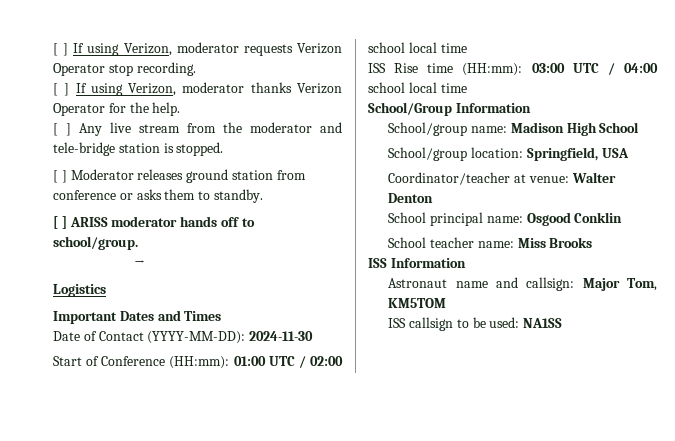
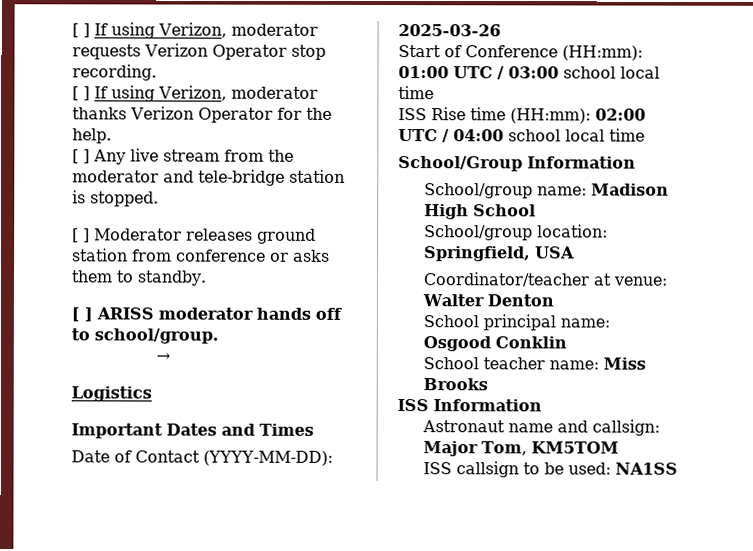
- Date of Contact (YYYY-MM-DD): 2024-11-30
+ Date of Contact (YYYY-MM-DD): 2025-03-26
- Start of Conference (HH:mm): 01:00 UTC / 02:00 school local time
+ Start of Conference (HH:mm): 01:00 UTC / 03:00 school local time
- ISS Rise time (HH:mm): 03:00 UTC / 04:00 school local time
+ ISS Rise time (HH:mm): 02:00 UTC / 04:00 school local time

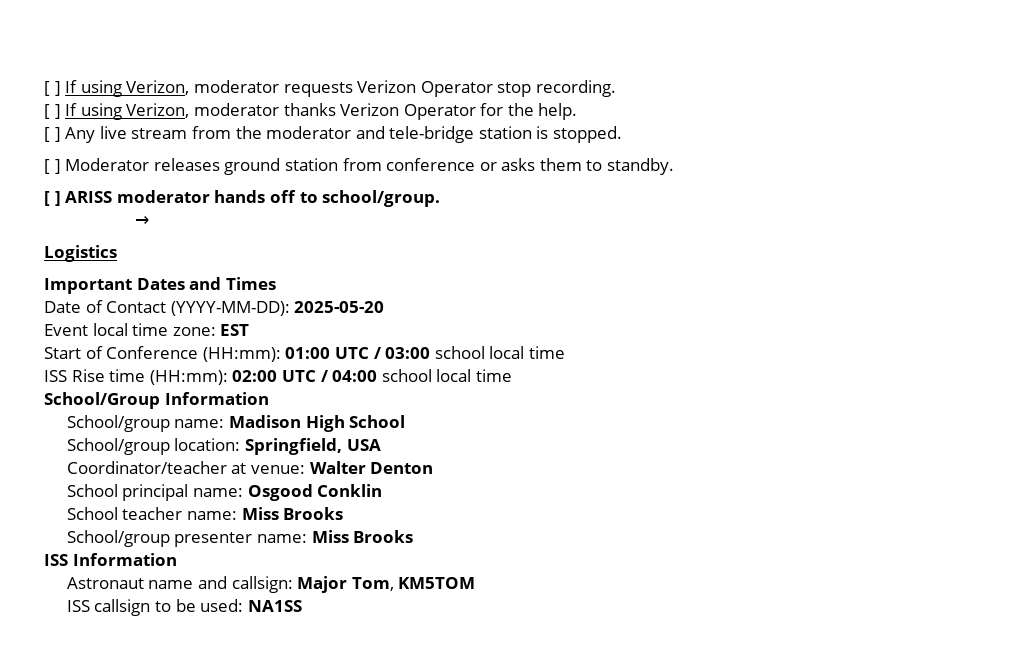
- Date of Contact (YYYY-MM-DD): 2025-03-26
+ Date of Contact (YYYY-MM-DD): 2025-05-20
+ Event local time zone: EST
+ School/group presenter name: Miss Brooks

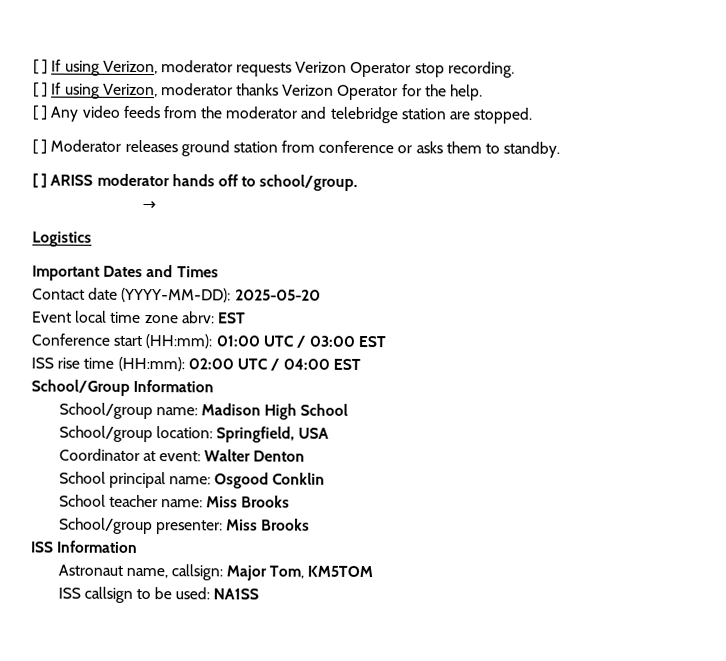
- [ ] Any live stream from the moderator and tele-bridge station is stopped.
+ [ ] Any video feeds from the moderator and telebridge station are stopped.
- Date of Contact (YYYY-MM-DD): 2025-05-20
+ Contact date (YYYY-MM-DD): 2025-05-20
- Event local time zone: EST
- Start of Conference (HH:mm): 01:00 UTC / 03:00 school local time
- ISS Rise time (HH:mm): 02:00 UTC / 04:00 school local time
+ Event local time zone abrv: EST
+ Conference start (HH:mm): 01:00 UTC / 03:00 EST
+ ISS rise time (HH:mm): 02:00 UTC / 04:00 EST
- Coordinator/teacher at venue: Walter Denton
+ Coordinator at event: Walter Denton
- School/group presenter name: Miss Brooks
+ School/group presenter: Miss Brooks
- Astronaut name and callsign: Major Tom, KM5TOM
+ Astronaut name, callsign: Major Tom, KM5TOM

